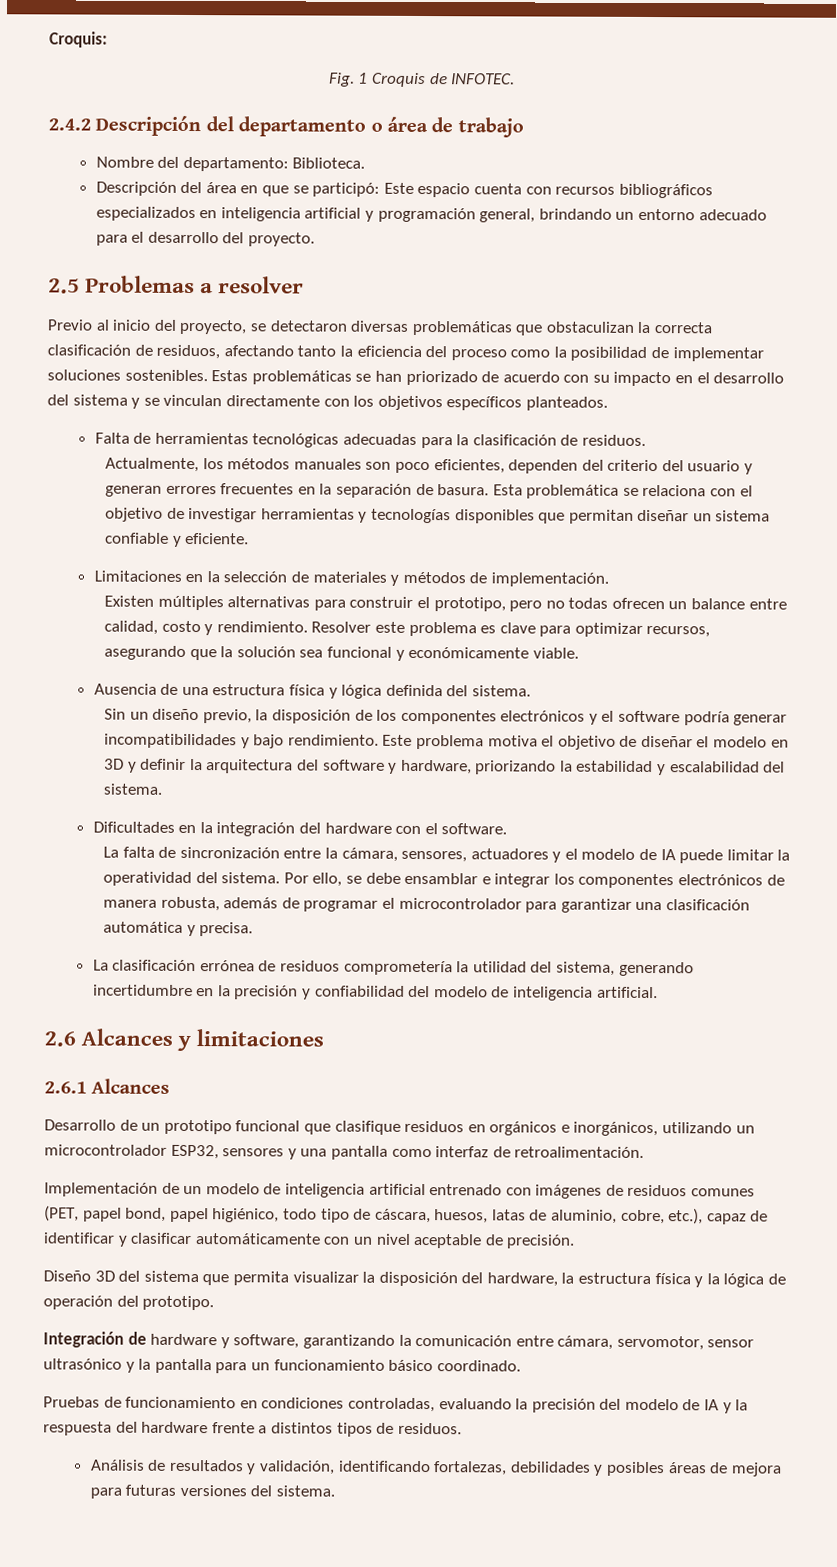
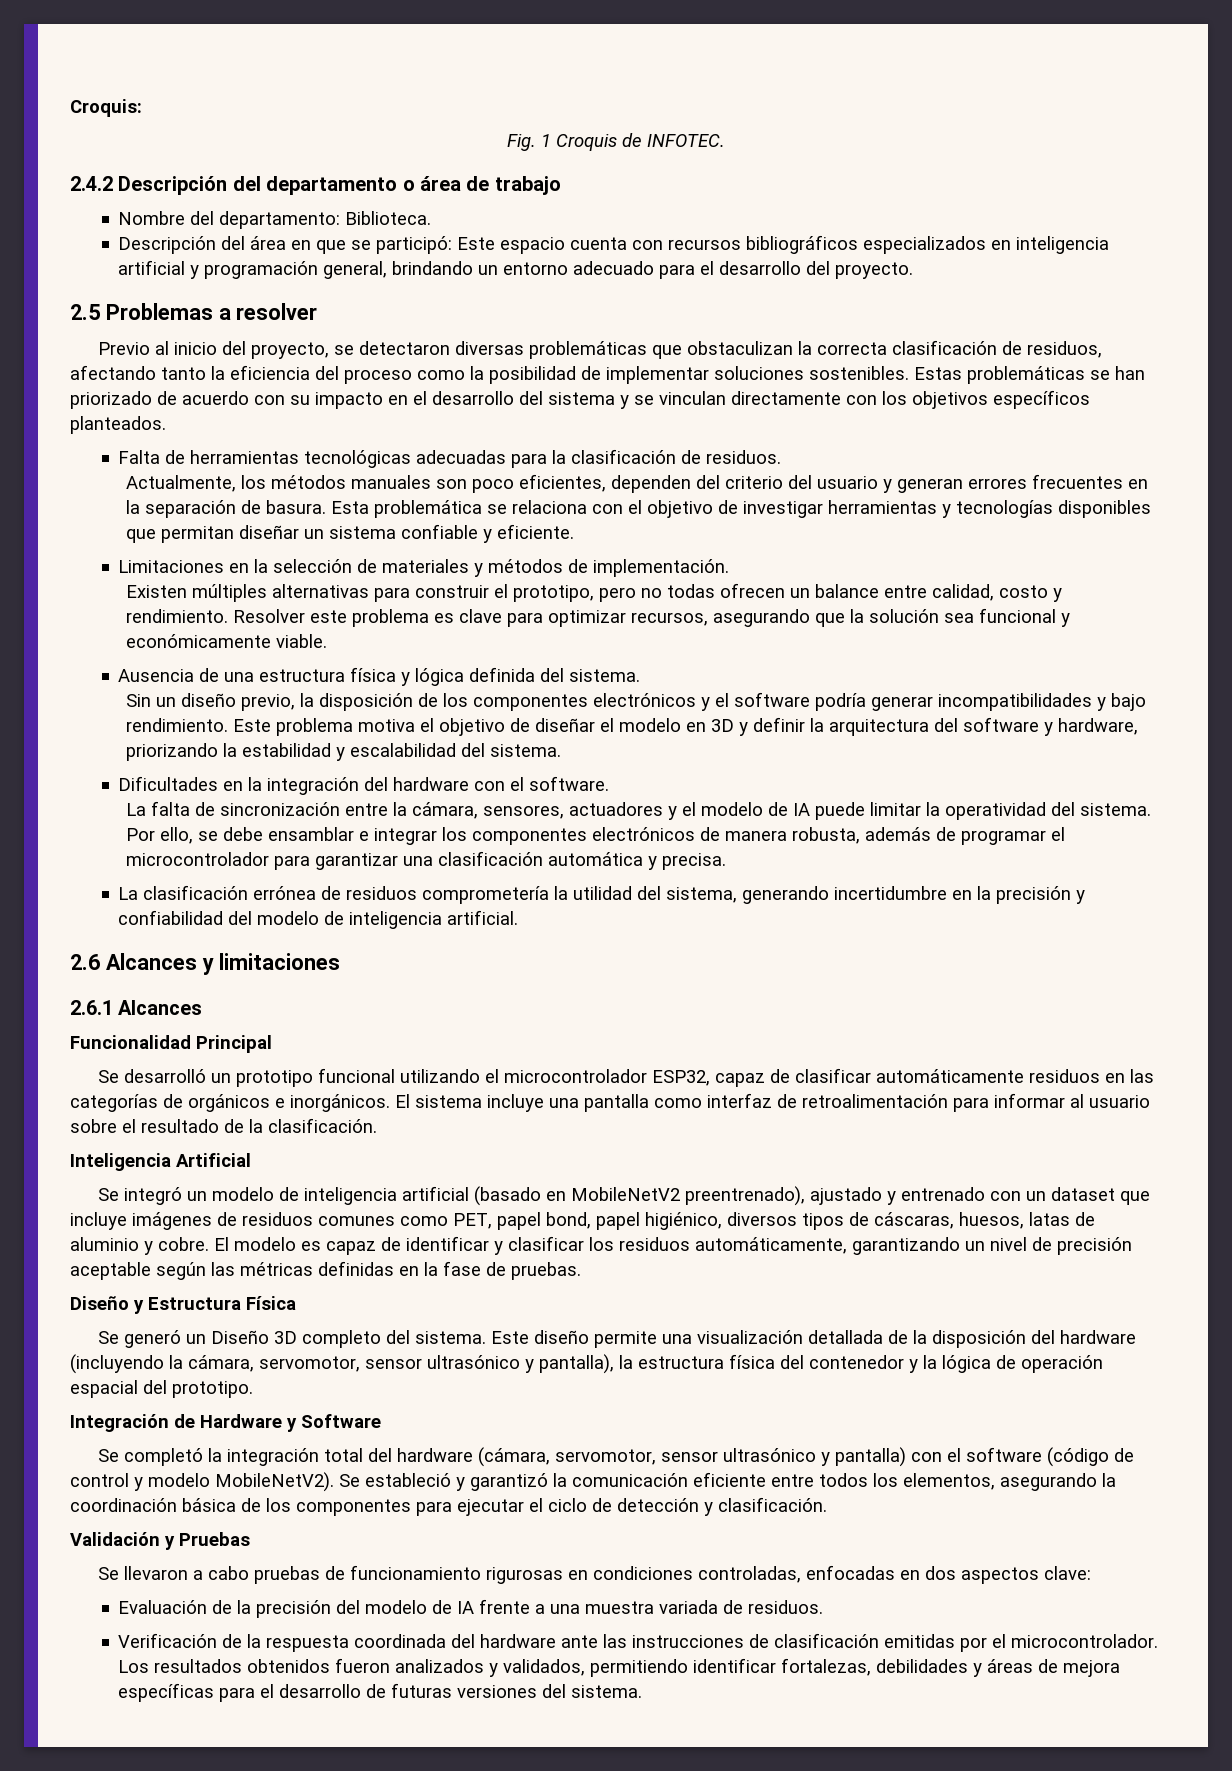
- Desarrollo de un prototipo funcional que clasifique residuos en orgánicos e inorgánicos, utilizando un microcontrolador ESP32, sensores y una pantalla como interfaz de retroalimentación.
- Implementación de un modelo de inteligencia artificial entrenado con imágenes de residuos comunes (PET, papel bond, papel higiénico, todo tipo de cáscara, huesos, latas de aluminio, cobre, etc.), capaz de identificar y clasificar automáticamente con un nivel aceptable de precisión.
- Diseño 3D del sistema que permita visualizar la disposición del hardware, la estructura física y la lógica de operación del prototipo.
+ Funcionalidad Principal
+ Se desarrolló un prototipo funcional utilizando el microcontrolador ESP32, capaz de clasificar automáticamente residuos en las categorías de orgánicos e inorgánicos. El sistema incluye una pantalla como interfaz de retroalimentación para informar al usuario sobre el resultado de la clasificación.
+ Inteligencia Artificial
+ Se integró un modelo de inteligencia artificial (basado en MobileNetV2 preentrenado), ajustado y entrenado con un dataset que incluye imágenes de residuos comunes como PET, papel bond, papel higiénico, diversos tipos de cáscaras, huesos, latas de aluminio y cobre. El modelo es capaz de identificar y clasificar los residuos automáticamente, garantizando un nivel de precisión aceptable según las métricas definidas en la fase de pruebas.
+ Diseño y Estructura Física
+ Se generó un Diseño 3D completo del sistema. Este diseño permite una visualización detallada de la disposición del hardware (incluyendo la cámara, servomotor, sensor ultrasónico y pantalla), la estructura física del contenedor y la lógica de operación espacial del prototipo.
- Integración de hardware y software, garantizando la comunicación entre cámara, servomotor, sensor ultrasónico y la pantalla para un funcionamiento básico coordinado.
- Pruebas de funcionamiento en condiciones controladas, evaluando la precisión del modelo de IA y la respuesta del hardware frente a distintos tipos de residuos.
- Análisis de resultados y validación, identificando fortalezas, debilidades y posibles áreas de mejora para futuras versiones del sistema.
+ Integración de Hardware y Software
+ Se completó la integración total del hardware (cámara, servomotor, sensor ultrasónico y pantalla) con el software (código de control y modelo MobileNetV2). Se estableció y garantizó la comunicación eficiente entre todos los elementos, asegurando la coordinación básica de los componentes para ejecutar el ciclo de detección y clasificación.
+ Validación y Pruebas
+ Se llevaron a cabo pruebas de funcionamiento rigurosas en condiciones controladas, enfocadas en dos aspectos clave:
+ Evaluación de la precisión del modelo de IA frente a una muestra variada de residuos.
+ Verificación de la respuesta coordinada del hardware ante las instrucciones de clasificación emitidas por el microcontrolador. Los resultados obtenidos fueron analizados y validados, permitiendo identificar fortalezas, debilidades y áreas de mejora específicas para el desarrollo de futuras versiones del sistema.

